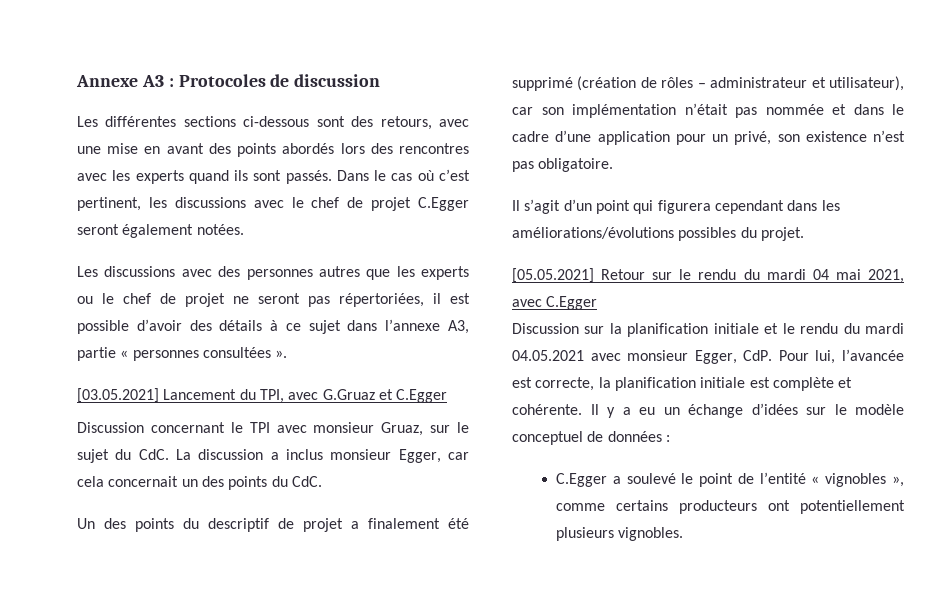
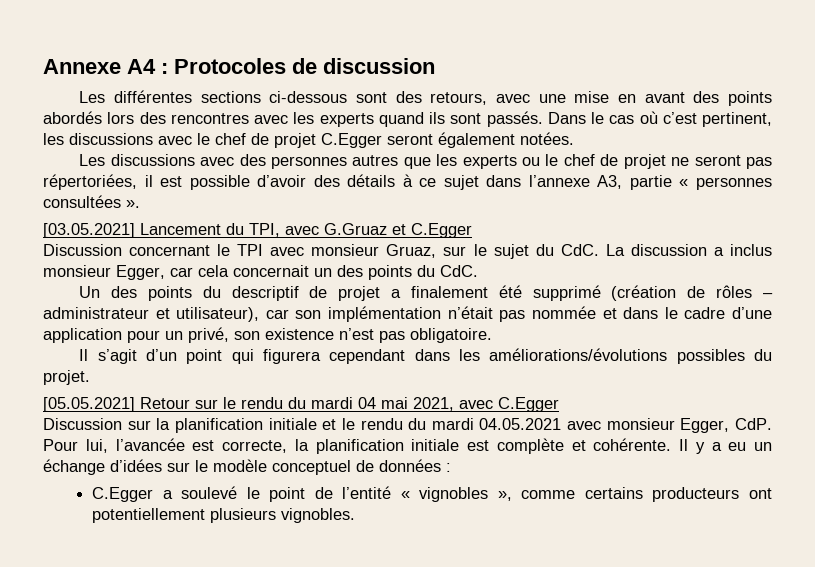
- Annexe A3 : Protocoles de discussion
+ Annexe A4 : Protocoles de discussion

